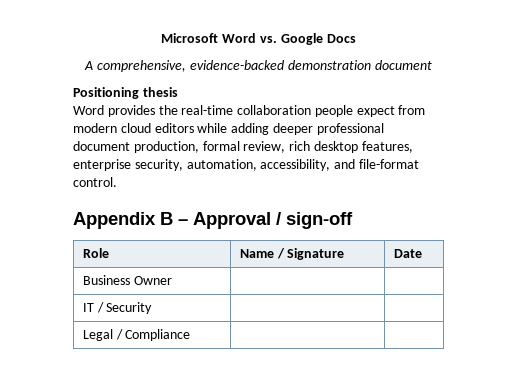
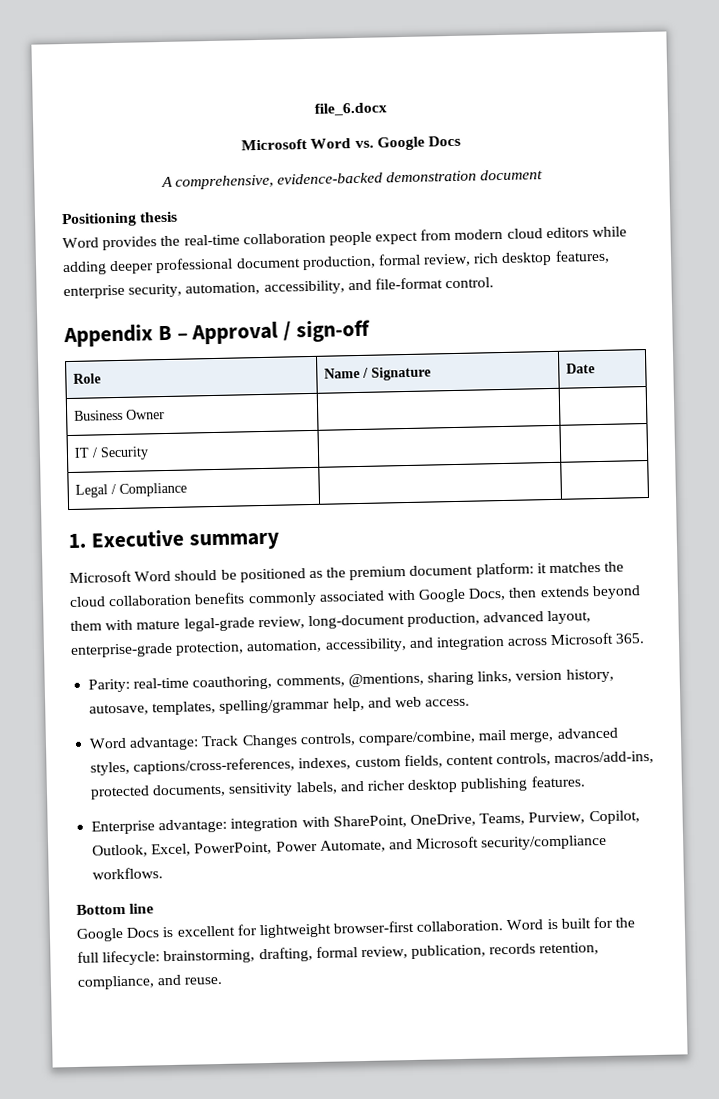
+ file_6.docx
+ 1. Executive summary
+ Microsoft Word should be positioned as the premium document platform: it matches the cloud collaboration benefits commonly associated with Google Docs, then extends beyond them with mature legal-grade review, long-document production, advanced layout, enterprise-grade protection, automation, accessibility, and integration across Microsoft 365.
+ Parity: real-time coauthoring, comments, @mentions, sharing links, version history, autosave, templates, spelling/grammar help, and web access.
+ Word advantage: Track Changes controls, compare/combine, mail merge, advanced styles, captions/cross-references, indexes, custom fields, content controls, macros/add-ins, protected documents, sensitivity labels, and richer desktop publishing features.
+ Enterprise advantage: integration with SharePoint, OneDrive, Teams, Purview, Copilot, Outlook, Excel, PowerPoint, Power Automate, and Microsoft security/compliance workflows.
+ Bottom line
+ Google Docs is excellent for lightweight browser-first collaboration. Word is built for the full lifecycle: brainstorming, drafting, formal review, publication, records retention, compliance, and reuse.

